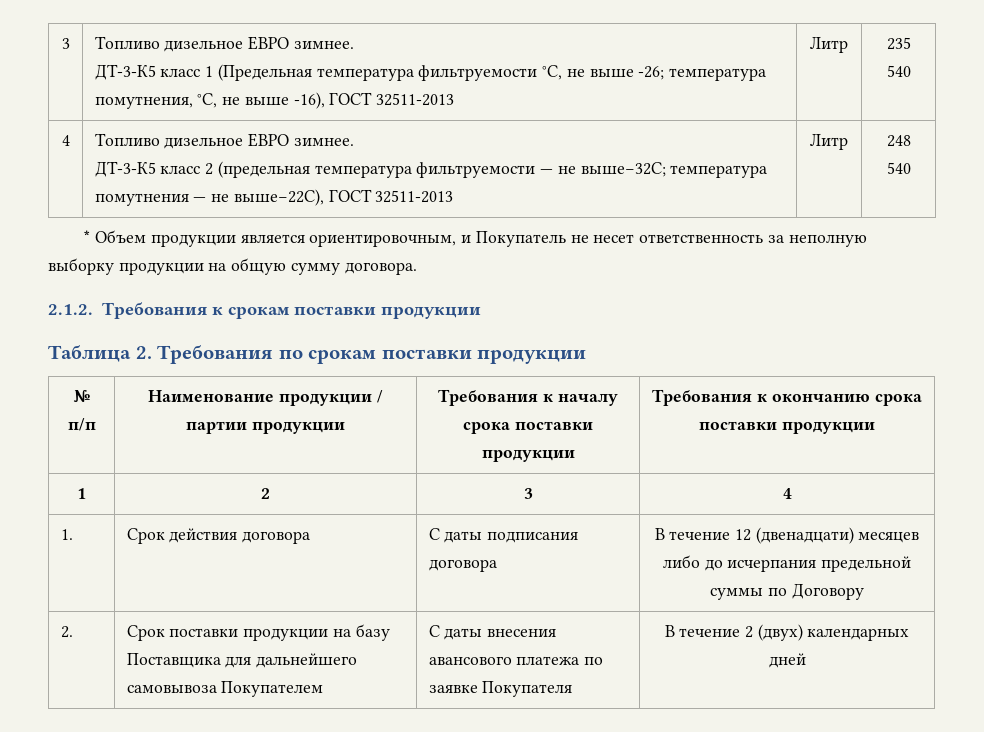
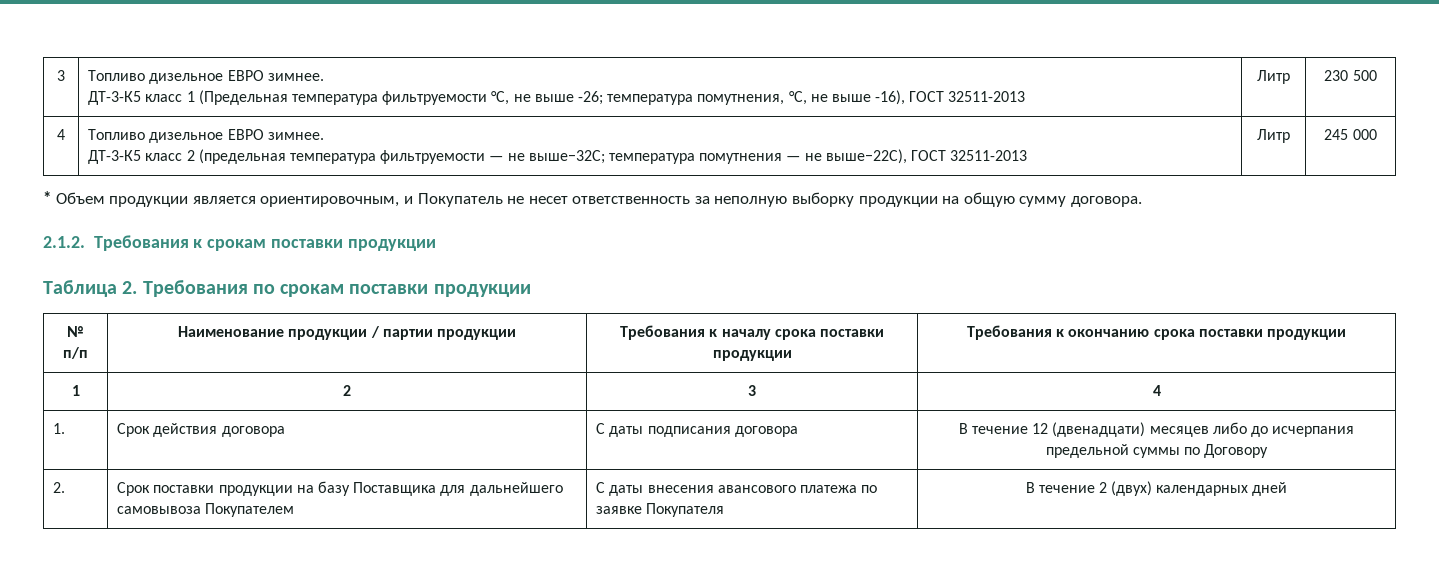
  3 | Топливо дизельное ЕВРО зимнее.
- ДТ-3-К5 класс 1 (Предельная температура фильтруемости °С, не выше -26; температура помутнения, °С, не выше -16), ГОСТ 32511-2013 | Литр | 235 540
+ ДТ-3-К5 класс 1 (Предельная температура фильтруемости °С, не выше -26; температура помутнения, °С, не выше -16), ГОСТ 32511-2013 | Литр | 230 500
  4 | Топливо дизельное ЕВРО зимнее.
- ДТ-3-К5 класс 2 (предельная температура фильтруемости — не выше−32C; температура помутнения — не выше−22C), ГОСТ 32511-2013 | Литр | 248 540
+ ДТ-3-К5 класс 2 (предельная температура фильтруемости — не выше−32C; температура помутнения — не выше−22C), ГОСТ 32511-2013 | Литр | 245 000

